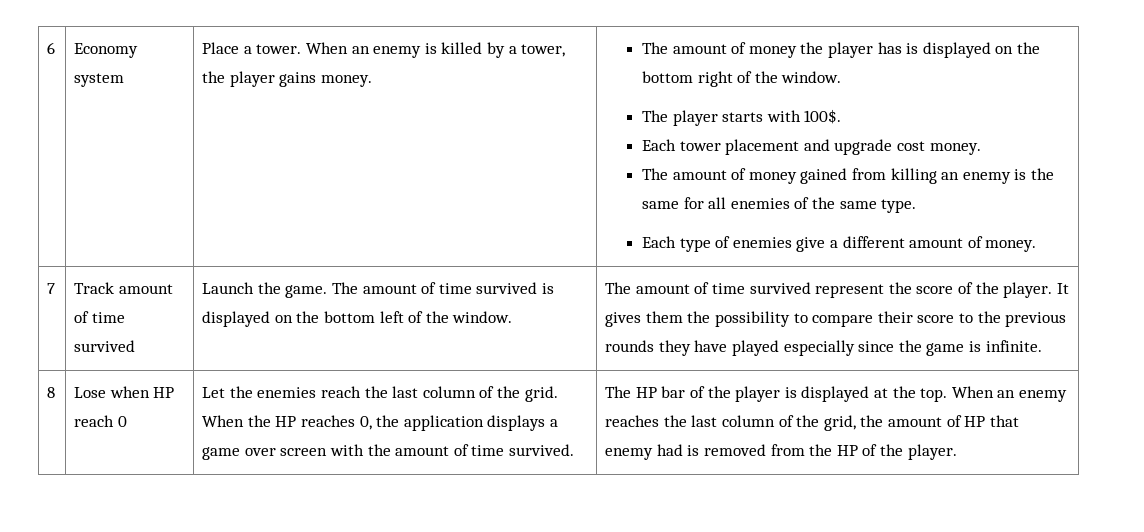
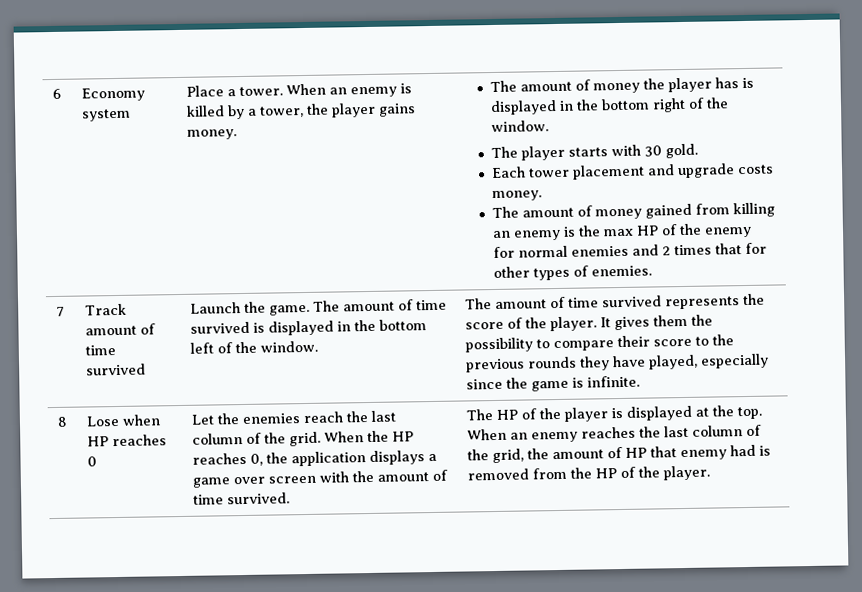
- The amount of money the player has is displayed on the bottom right of the window.
+ The amount of money the player has is displayed in the bottom right of the window.
- The player starts with 100$.
+ The player starts with 30 gold.
- Each tower placement and upgrade cost money.
+ Each tower placement and upgrade costs money.
- The amount of money gained from killing an enemy is the same for all enemies of the same type.
- Each type of enemies give a different amount of money.
+ The amount of money gained from killing an enemy is the max HP of the enemy for normal enemies and 2 times that for other types of enemies.
- The amount of time survived is displayed on the bottom left of the window.
+ The amount of time survived is displayed in the bottom left of the window.
- The amount of time survived represent the score of the player.
+ The amount of time survived represents the score of the player.
- It gives them the possibility to compare their score to the previous rounds they have played especially since the game is infinite.
+ It gives them the possibility to compare their score to the previous rounds they have played, especially since the game is infinite.
- Lose when HP reach 0
+ Lose when HP reaches 0
- The HP bar of the player is displayed at the top.
+ The HP of the player is displayed at the top.

